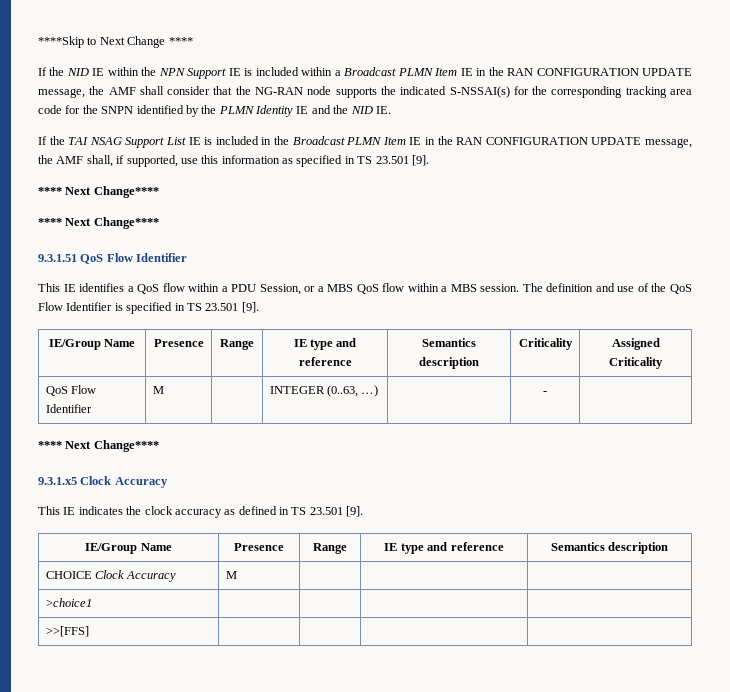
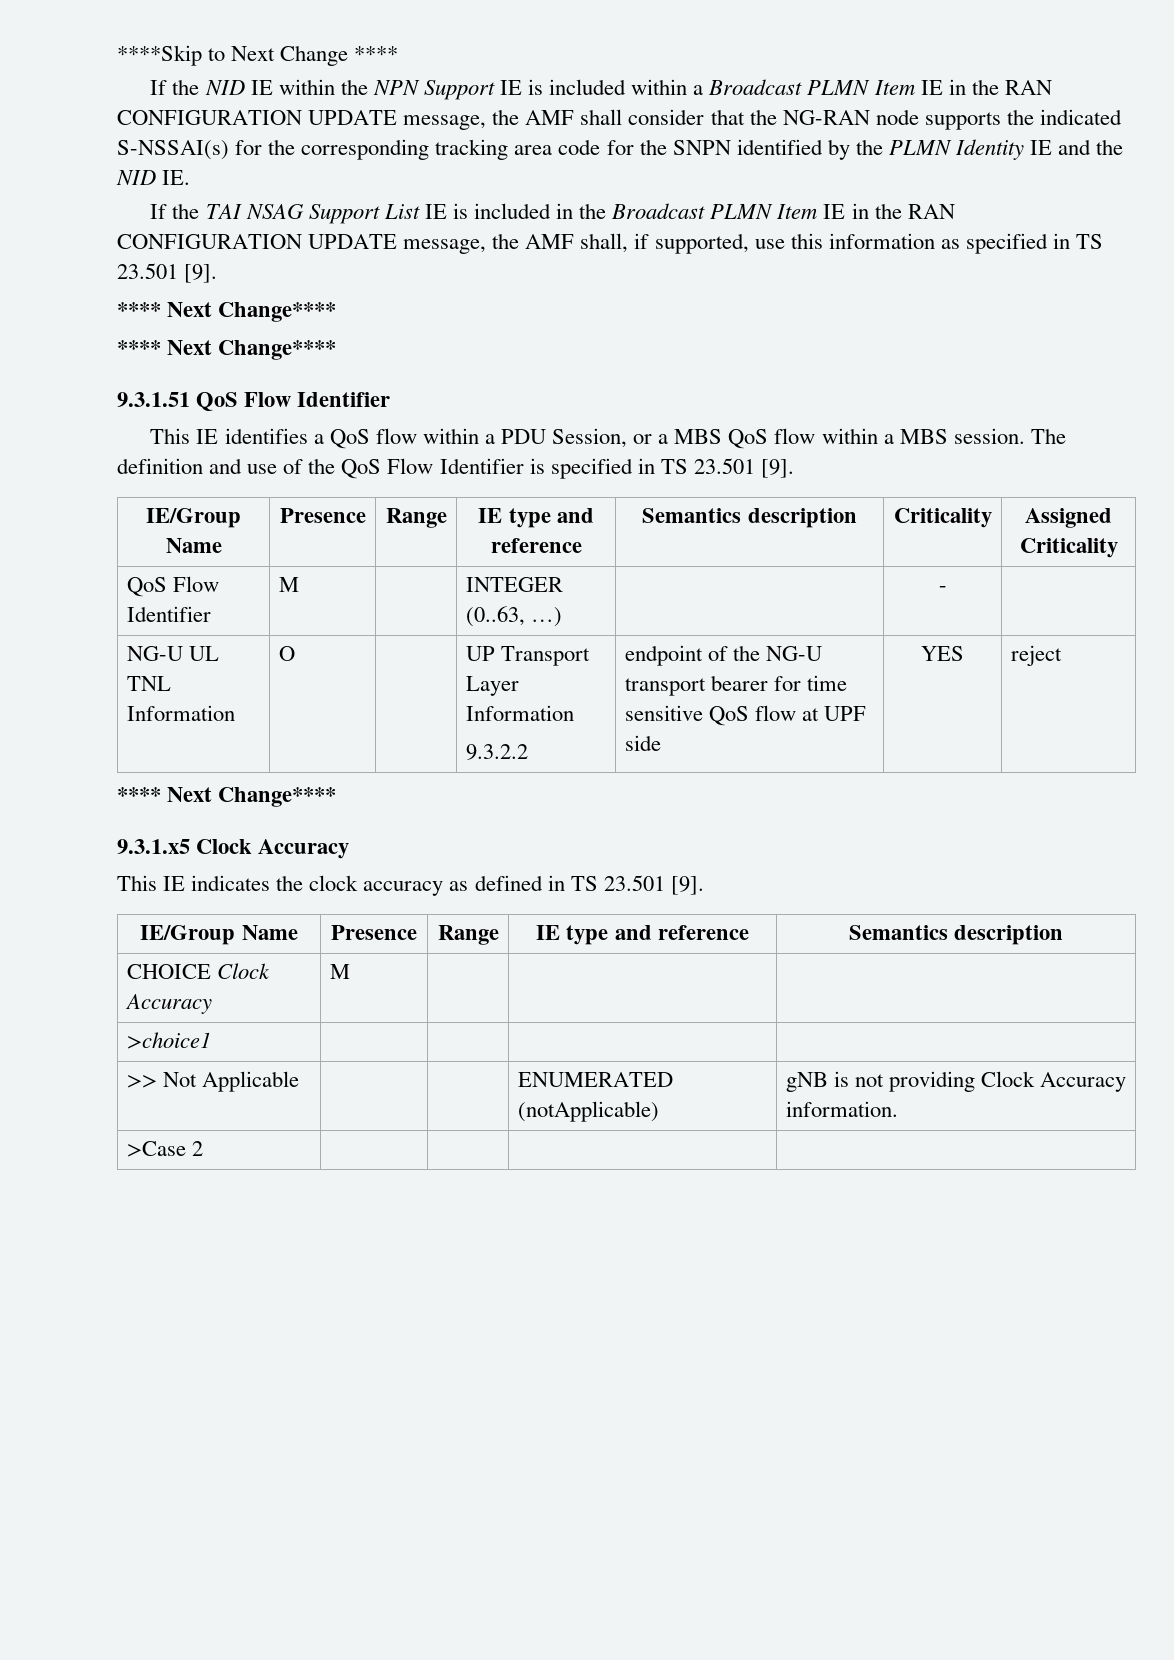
+ NG-U UL TNL Information | O | | UP Transport Layer Information
+ 9.3.2.2 | endpoint of the NG-U transport bearer for time sensitive QoS flow at UPF side | YES | reject
- >>[FFS] | | | |
+ >> Not Applicable | | | ENUMERATED (notApplicable) | gNB is not providing Clock Accuracy information.
+ >Case 2 | | | |

